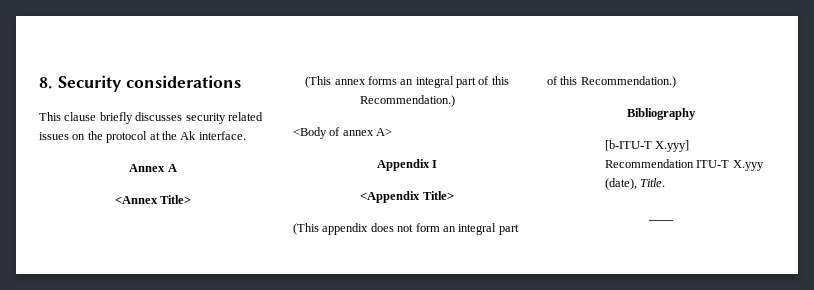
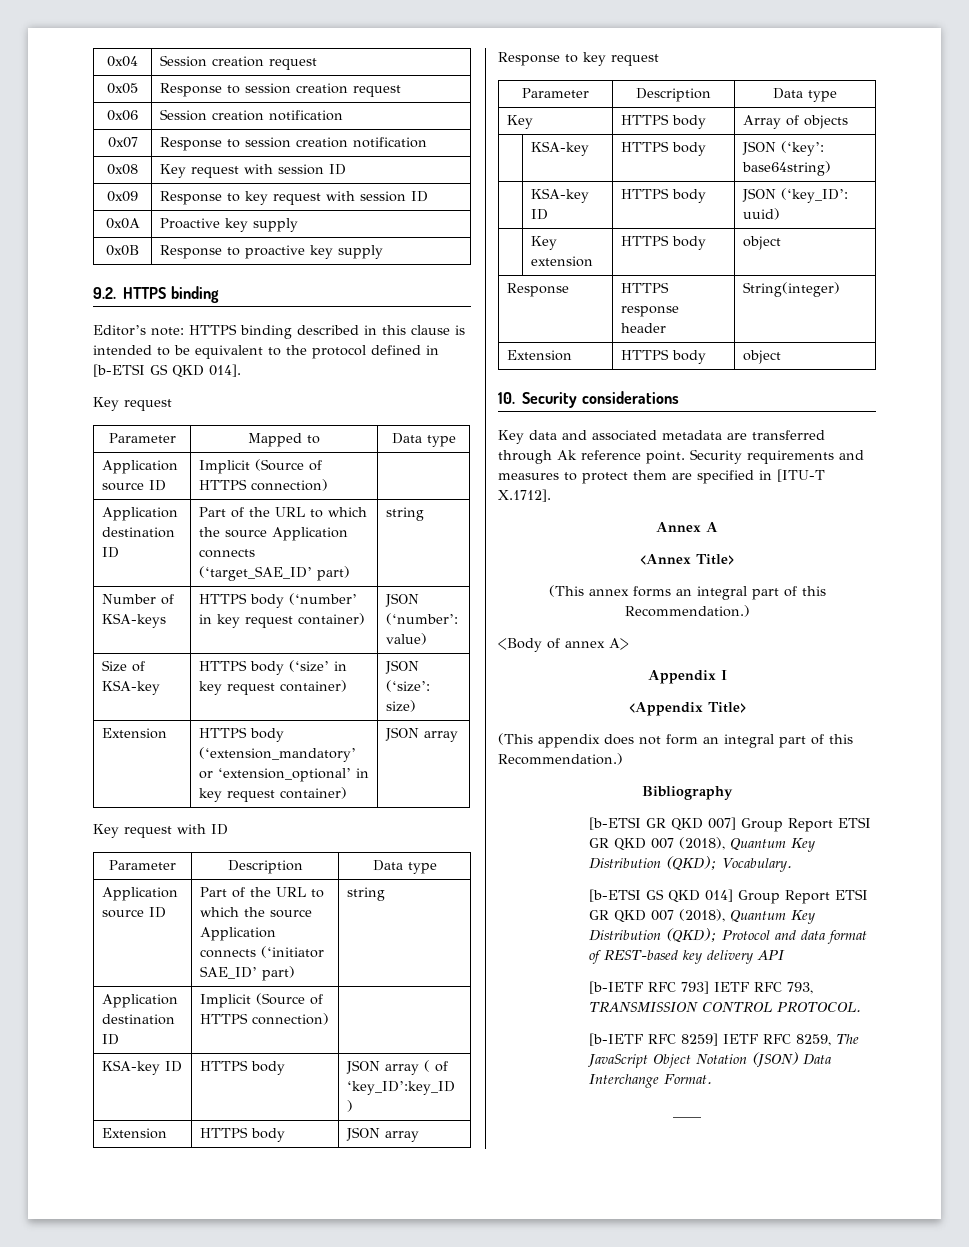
- 8. Security considerations
- This clause briefly discusses security related issues on the protocol at the Ak interface.
+ 0x04 | Session creation request
+ 0x05 | Response to session creation request
+ 0x06 | Session creation notification
+ 0x07 | Response to session creation notification
+ 0x08 | Key request with session ID
+ 0x09 | Response to key request with session ID
+ 0x0A | Proactive key supply
+ 0x0B | Response to proactive key supply
+ 9.2. HTTPS binding
+ Editor’s note: HTTPS binding described in this clause is intended to be equivalent to the protocol defined in [b-ETSI GS QKD 014].
+ Key request
+ Parameter | Mapped to | Data type
+ Application source ID | Implicit (Source of HTTPS connection) |
+ Application destination ID | Part of the URL to which the source Application connects (‘target_SAE_ID’ part) | string
+ Number of KSA-keys | HTTPS body (‘number’ in key request container) | JSON (‘number’: value)
+ Size of KSA-key | HTTPS body (‘size’ in key request container) | JSON (‘size’: size)
+ Extension | HTTPS body (‘extension_mandatory’ or ‘extension_optional’ in key request container) | JSON array
+ Key request with ID
+ Parameter | Description | Data type
+ Application source ID | Part of the URL to which the source Application connects (‘initiator SAE_ID’ part) | string
+ Application destination ID | Implicit (Source of HTTPS connection) |
+ KSA-key ID | HTTPS body | JSON array ( of ‘key_ID’:key_ID )
+ Extension | HTTPS body | JSON array
+ Response to key request
+ Parameter | Description | Data type
+ Key | HTTPS body | Array of objects
+ | KSA-key | HTTPS body | JSON (‘key’: base64string)
+ | KSA-key ID | HTTPS body | JSON (‘key_ID’: uuid)
+ | Key extension | HTTPS body | object
+ Response | HTTPS response header | String(integer)
+ Extension | HTTPS body | object
+ 10. Security considerations
+ Key data and associated metadata are transferred through Ak reference point. Security requirements and measures to protect them are specified in [ITU-T X.1712].
- [b-ITU-T X.yyy] Recommendation ITU-T X.yyy (date), Title.
+ [b-ETSI GR QKD 007] Group Report ETSI GR QKD 007 (2018), Quantum Key Distribution (QKD); Vocabulary.
+ [b-ETSI GS QKD 014] Group Report ETSI GR QKD 007 (2018), Quantum Key Distribution (QKD); Protocol and data format of REST-based key delivery API
+ [b-IETF RFC 793] IETF RFC 793, TRANSMISSION CONTROL PROTOCOL.
+ [b-IETF RFC 8259] IETF RFC 8259, The JavaScript Object Notation (JSON) Data Interchange Format.

